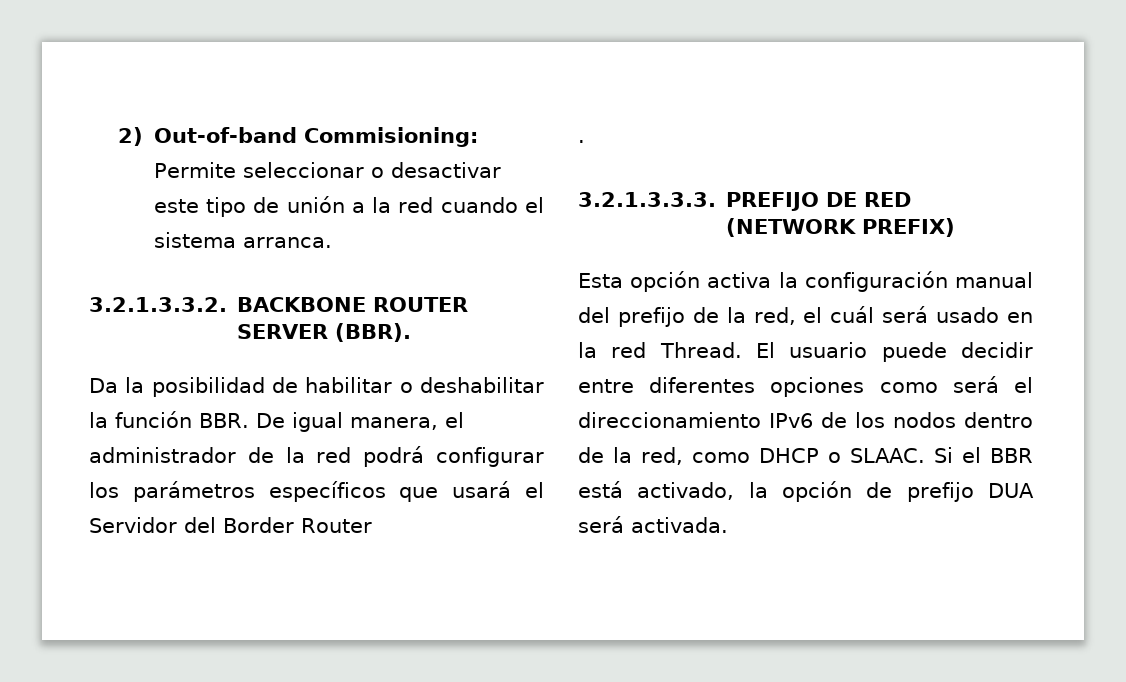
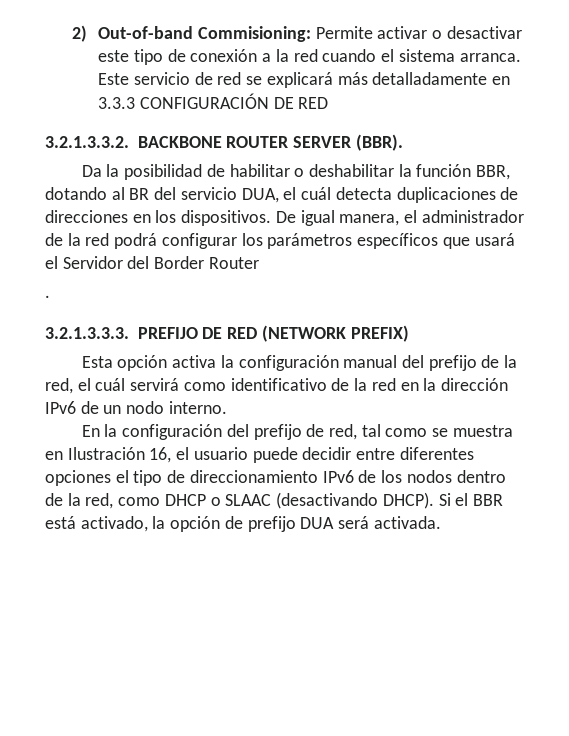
- 2) Out-of-band Commisioning: Permite seleccionar o desactivar este tipo de unión a la red cuando el sistema arranca.
+ 2) Out-of-band Commisioning: Permite activar o desactivar este tipo de conexión a la red cuando el sistema arranca. Este servicio de red se explicará más detalladamente en 3.3.3 CONFIGURACIÓN DE RED
- Da la posibilidad de habilitar o deshabilitar la función BBR. De igual manera, el administrador de la red podrá configurar los parámetros específicos que usará el Servidor del Border Router
+ Da la posibilidad de habilitar o deshabilitar la función BBR, dotando al BR del servicio DUA, el cuál detecta duplicaciones de direcciones en los dispositivos. De igual manera, el administrador de la red podrá configurar los parámetros específicos que usará el Servidor del Border Router
- Esta opción activa la configuración manual del prefijo de la red, el cuál será usado en la red Thread. El usuario puede decidir entre diferentes opciones como será el direccionamiento IPv6 de los nodos dentro de la red, como DHCP o SLAAC.
+ Esta opción activa la configuración manual del prefijo de la red, el cuál servirá como identificativo de la red en la dirección IPv6 de un nodo interno.
+ En la configuración del prefijo de red, tal como se muestra en Ilustración 16, el usuario puede decidir entre diferentes opciones el tipo de direccionamiento IPv6 de los nodos dentro de la red, como DHCP o SLAAC (desactivando DHCP).

